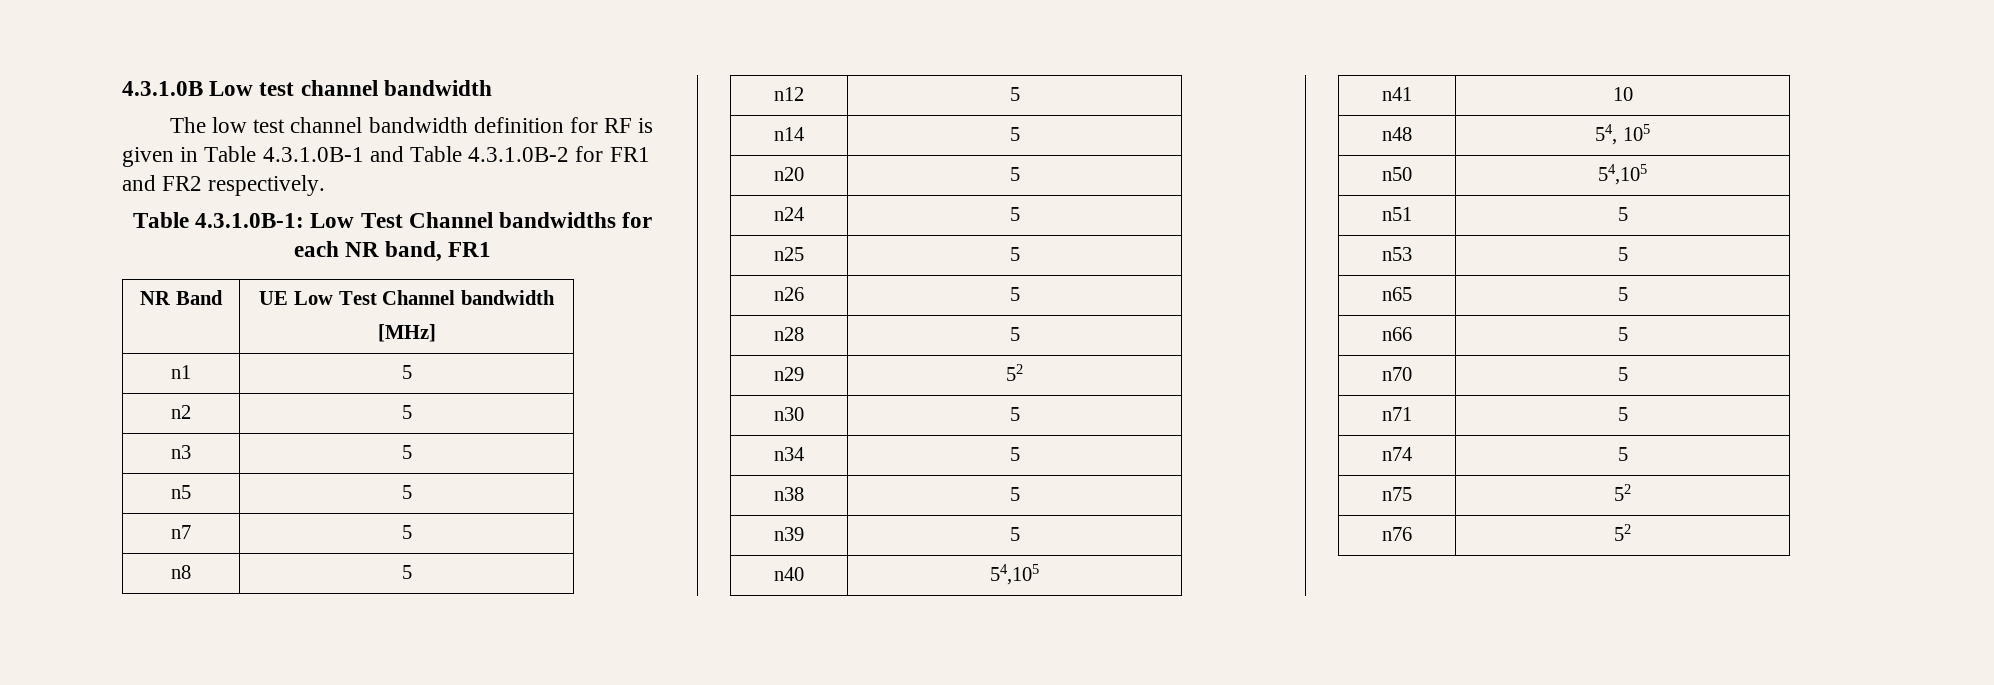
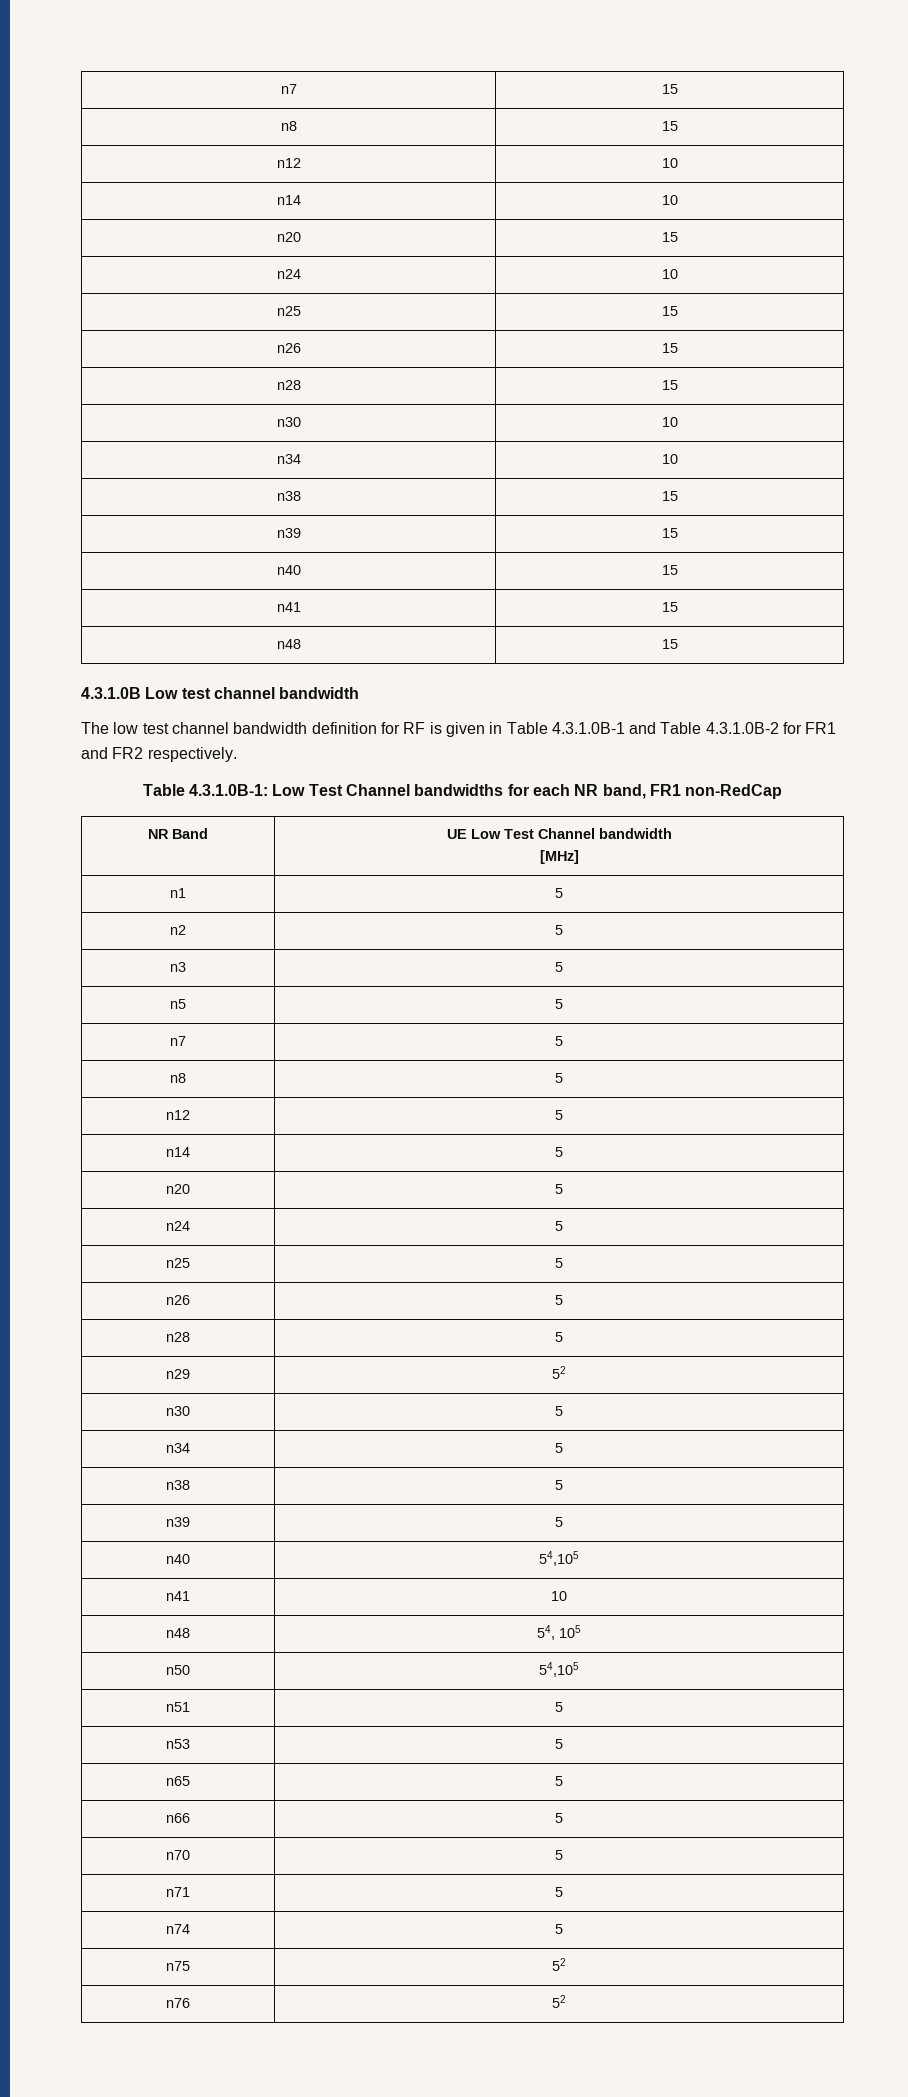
+ n7 | 15
+ n8 | 15
+ n12 | 10
+ n14 | 10
+ n20 | 15
+ n24 | 10
+ n25 | 15
+ n26 | 15
+ n28 | 15
+ n30 | 10
+ n34 | 10
+ n38 | 15
+ n39 | 15
+ n40 | 15
+ n41 | 15
+ n48 | 15
- Table 4.3.1.0B-1: Low Test Channel bandwidths for each NR band, FR1
+ Table 4.3.1.0B-1: Low Test Channel bandwidths for each NR band, FR1 non-RedCap

